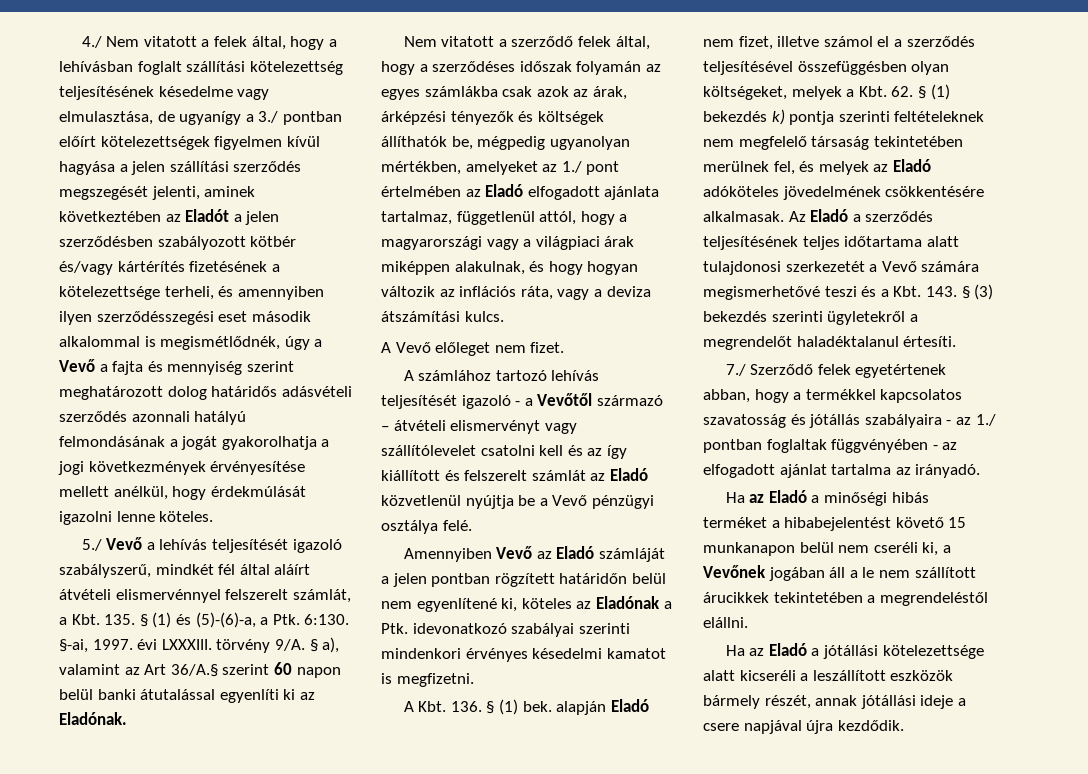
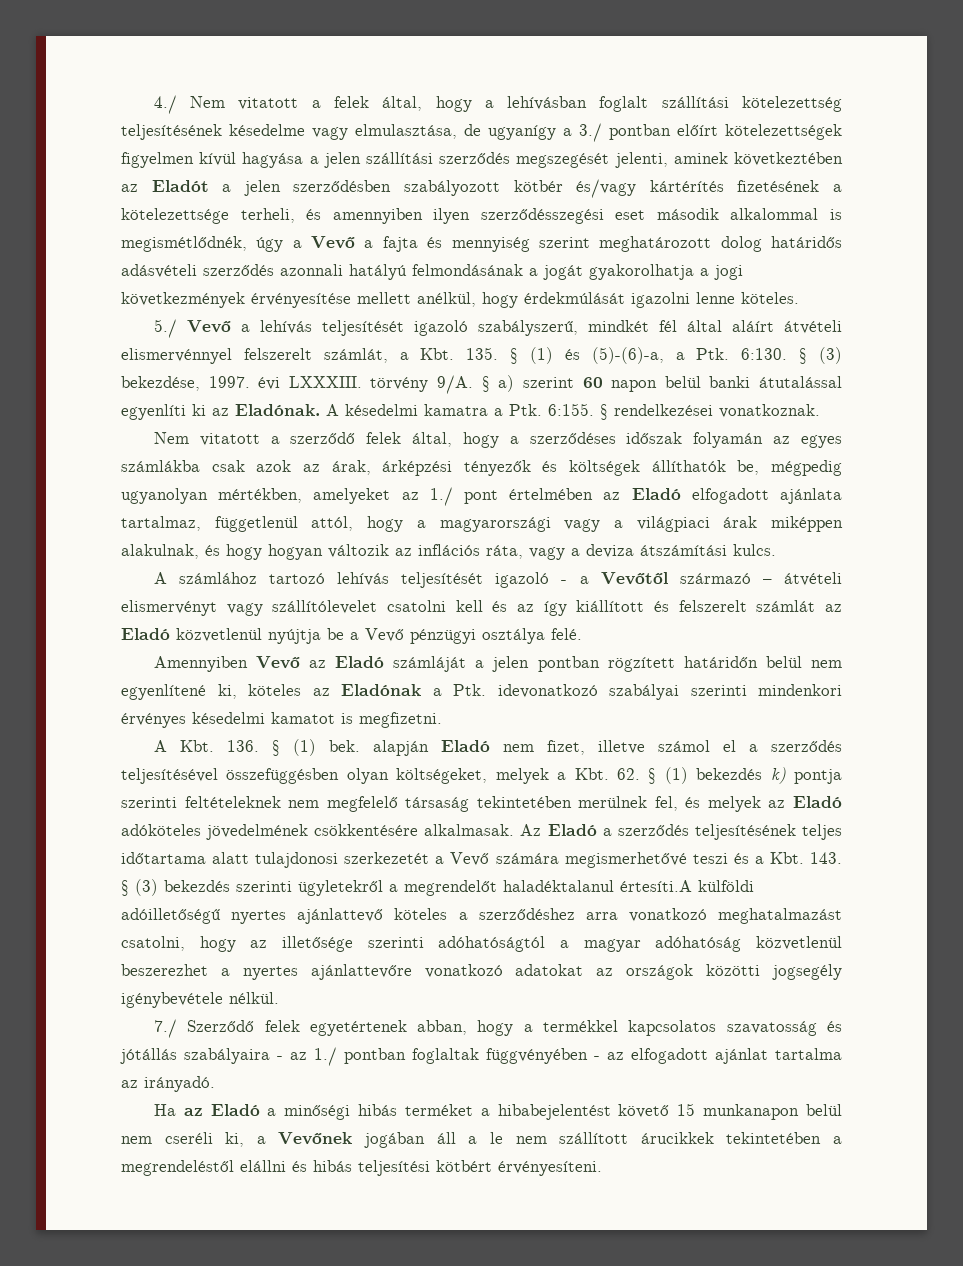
- §-ai, 1997. évi LXXXIII. törvény 9/A.
+ § (3) bekezdése, 1997. évi LXXXIII. törvény 9/A.
- § a), valamint az Art 36/A.§ szerint 60 napon belül banki átutalással egyenlíti ki az Eladónak.
+ § a) szerint 60 napon belül banki átutalással egyenlíti ki az Eladónak. A késedelmi kamatra a Ptk. 6:155. § rendelkezései vonatkoznak.
- A Vevő előleget nem fizet.
- Az Eladó a szerződés teljesítésének teljes időtartama alatt tulajdonosi szerkezetét a Vevő számára megismerhetővé teszi és a Kbt. 143. § (3) bekezdés szerinti ügyletekről a megrendelőt haladéktalanul értesíti.
+ Az Eladó a szerződés teljesítésének teljes időtartama alatt tulajdonosi szerkezetét a Vevő számára megismerhetővé teszi és a Kbt. 143. § (3) bekezdés szerinti ügyletekről a megrendelőt haladéktalanul értesíti.A külföldi adóilletőségű nyertes ajánlattevő köteles a szerződéshez arra vonatkozó meghatalmazást csatolni, hogy az illetősége szerinti adóhatóságtól a magyar adóhatóság közvetlenül beszerezhet a nyertes ajánlattevőre vonatkozó adatokat az országok közötti jogsegély igénybevétele nélkül.
- Ha az Eladó a minőségi hibás terméket a hibabejelentést követő 15 munkanapon belül nem cseréli ki, a Vevőnek jogában áll a le nem szállított árucikkek tekintetében a megrendeléstől elállni.
- Ha az Eladó a jótállási kötelezettsége alatt kicseréli a leszállított eszközök bármely részét, annak jótállási ideje a csere napjával újra kezdődik.
+ Ha az Eladó a minőségi hibás terméket a hibabejelentést követő 15 munkanapon belül nem cseréli ki, a Vevőnek jogában áll a le nem szállított árucikkek tekintetében a megrendeléstől elállni és hibás teljesítési kötbért érvényesíteni.

